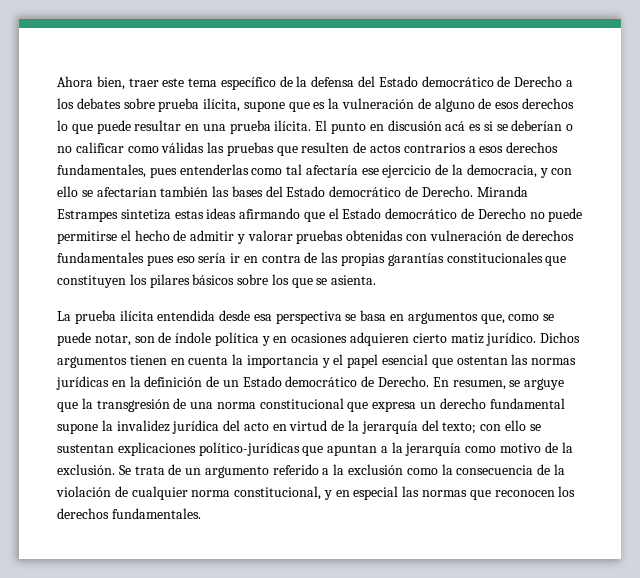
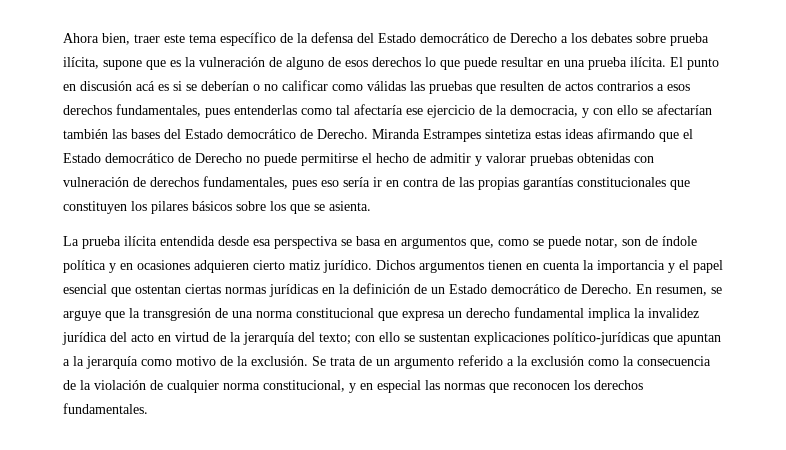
- Miranda Estrampes sintetiza estas ideas afirmando que el Estado democrático de Derecho no puede permitirse el hecho de admitir y valorar pruebas obtenidas con vulneración de derechos fundamentales pues eso sería ir en contra de las propias garantías constitucionales que constituyen los pilares básicos sobre los que se asienta.
+ Miranda Estrampes sintetiza estas ideas afirmando que el Estado democrático de Derecho no puede permitirse el hecho de admitir y valorar pruebas obtenidas con vulneración de derechos fundamentales, pues eso sería ir en contra de las propias garantías constitucionales que constituyen los pilares básicos sobre los que se asienta.
- Dichos argumentos tienen en cuenta la importancia y el papel esencial que ostentan las normas jurídicas en la definición de un Estado democrático de Derecho.
+ Dichos argumentos tienen en cuenta la importancia y el papel esencial que ostentan ciertas normas jurídicas en la definición de un Estado democrático de Derecho.
- En resumen, se arguye que la transgresión de una norma constitucional que expresa un derecho fundamental supone la invalidez jurídica del acto en virtud de la jerarquía del texto; con ello se sustentan explicaciones político-jurídicas que apuntan a la jerarquía como motivo de la exclusión.
+ En resumen, se arguye que la transgresión de una norma constitucional que expresa un derecho fundamental implica la invalidez jurídica del acto en virtud de la jerarquía del texto; con ello se sustentan explicaciones político-jurídicas que apuntan a la jerarquía como motivo de la exclusión.

